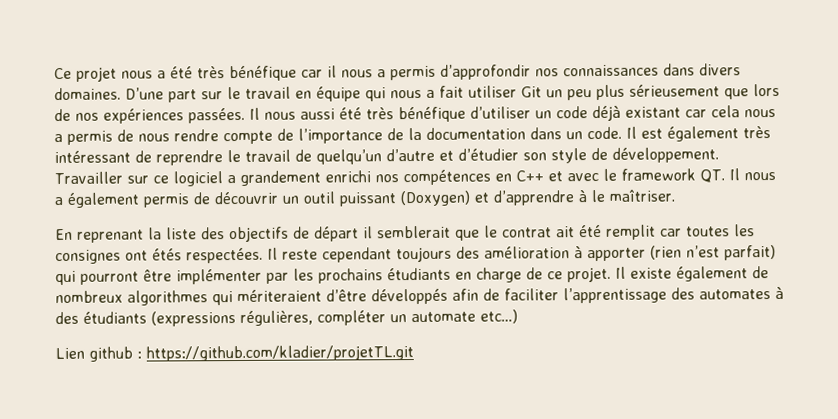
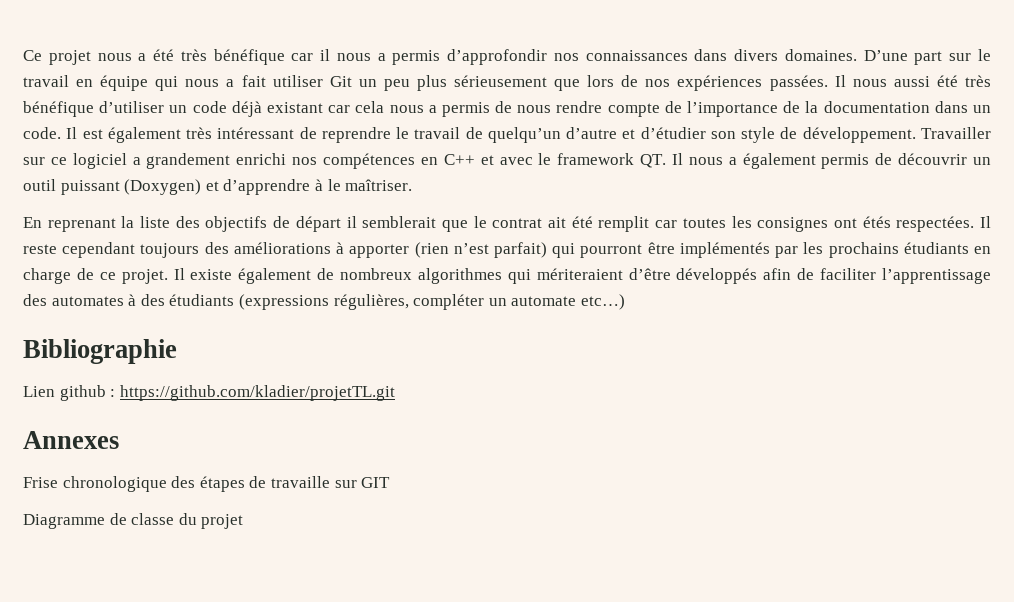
- Il reste cependant toujours des amélioration à apporter (rien n’est parfait) qui pourront être implémenter par les prochains étudiants en charge de ce projet.
+ Il reste cependant toujours des améliorations à apporter (rien n’est parfait) qui pourront être implémentés par les prochains étudiants en charge de ce projet.
+ Bibliographie
+ Annexes
+ Frise chronologique des étapes de travaille sur GIT
+ Diagramme de classe du projet

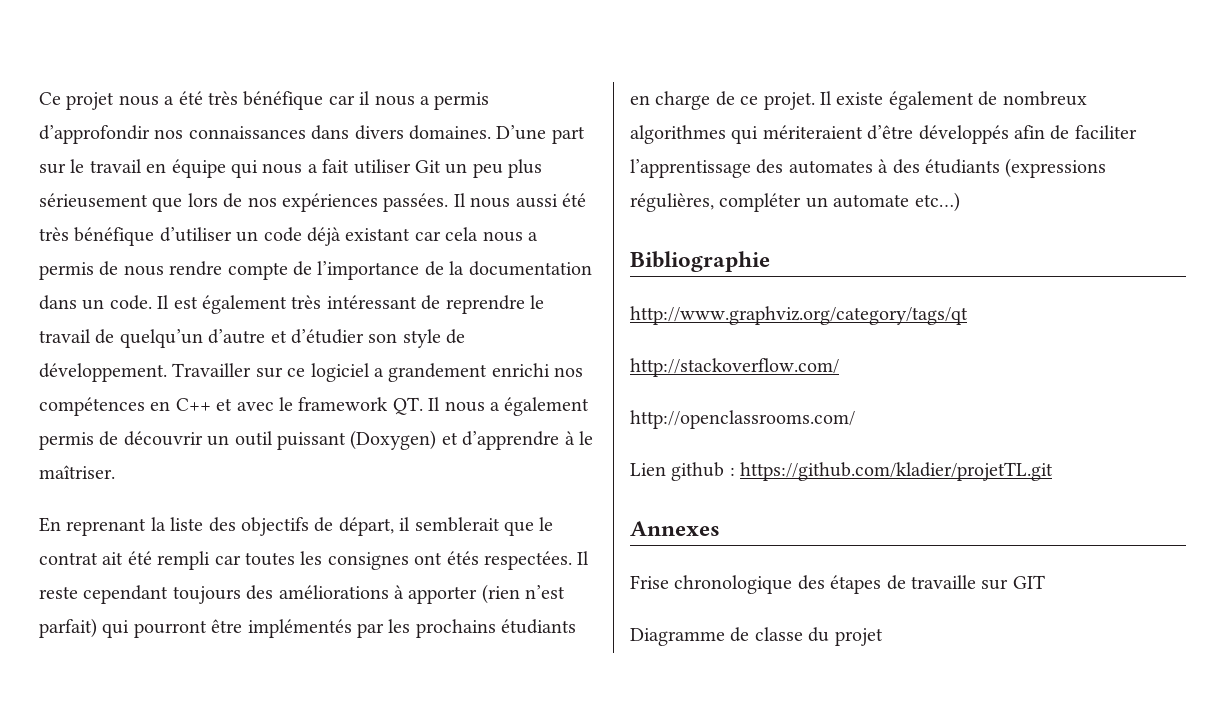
- En reprenant la liste des objectifs de départ il semblerait que le contrat ait été remplit car toutes les consignes ont étés respectées.
+ En reprenant la liste des objectifs de départ, il semblerait que le contrat ait été rempli car toutes les consignes ont étés respectées.
+ http://www.graphviz.org/category/tags/qt
+ http://stackoverflow.com/
+ http://openclassrooms.com/

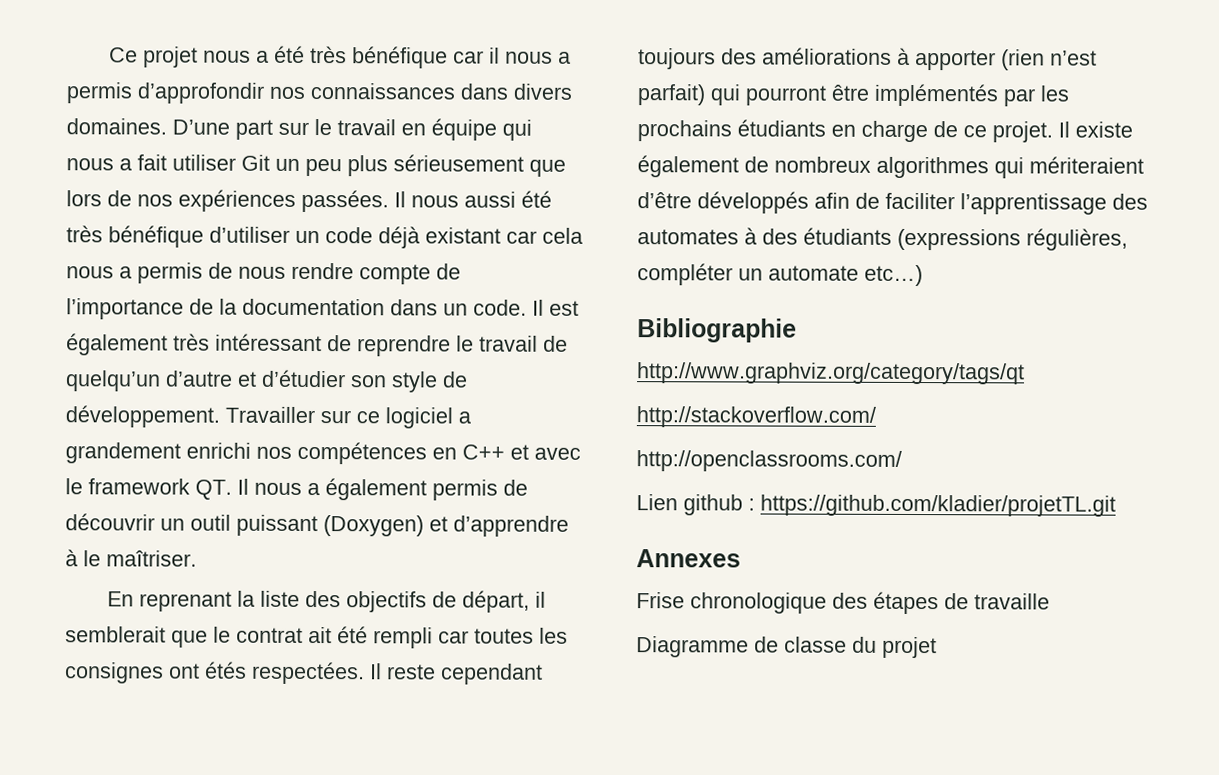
- Frise chronologique des étapes de travaille sur GIT
+ Frise chronologique des étapes de travaille

